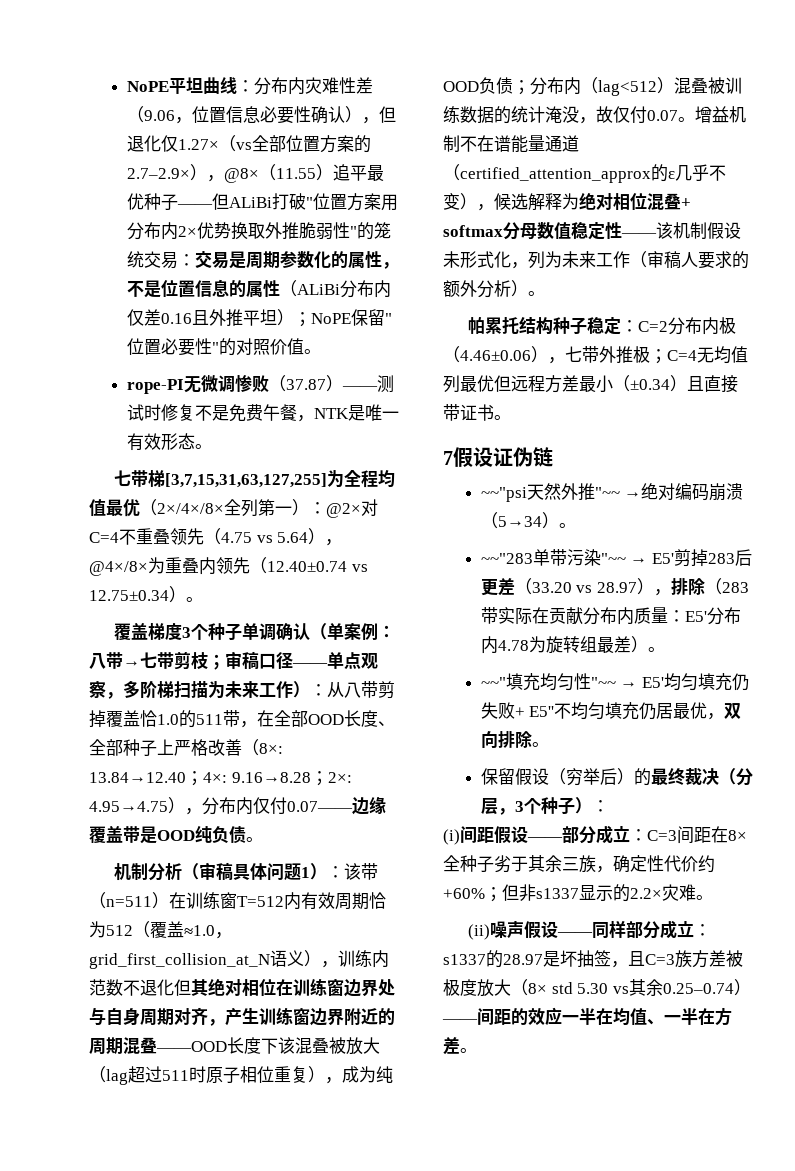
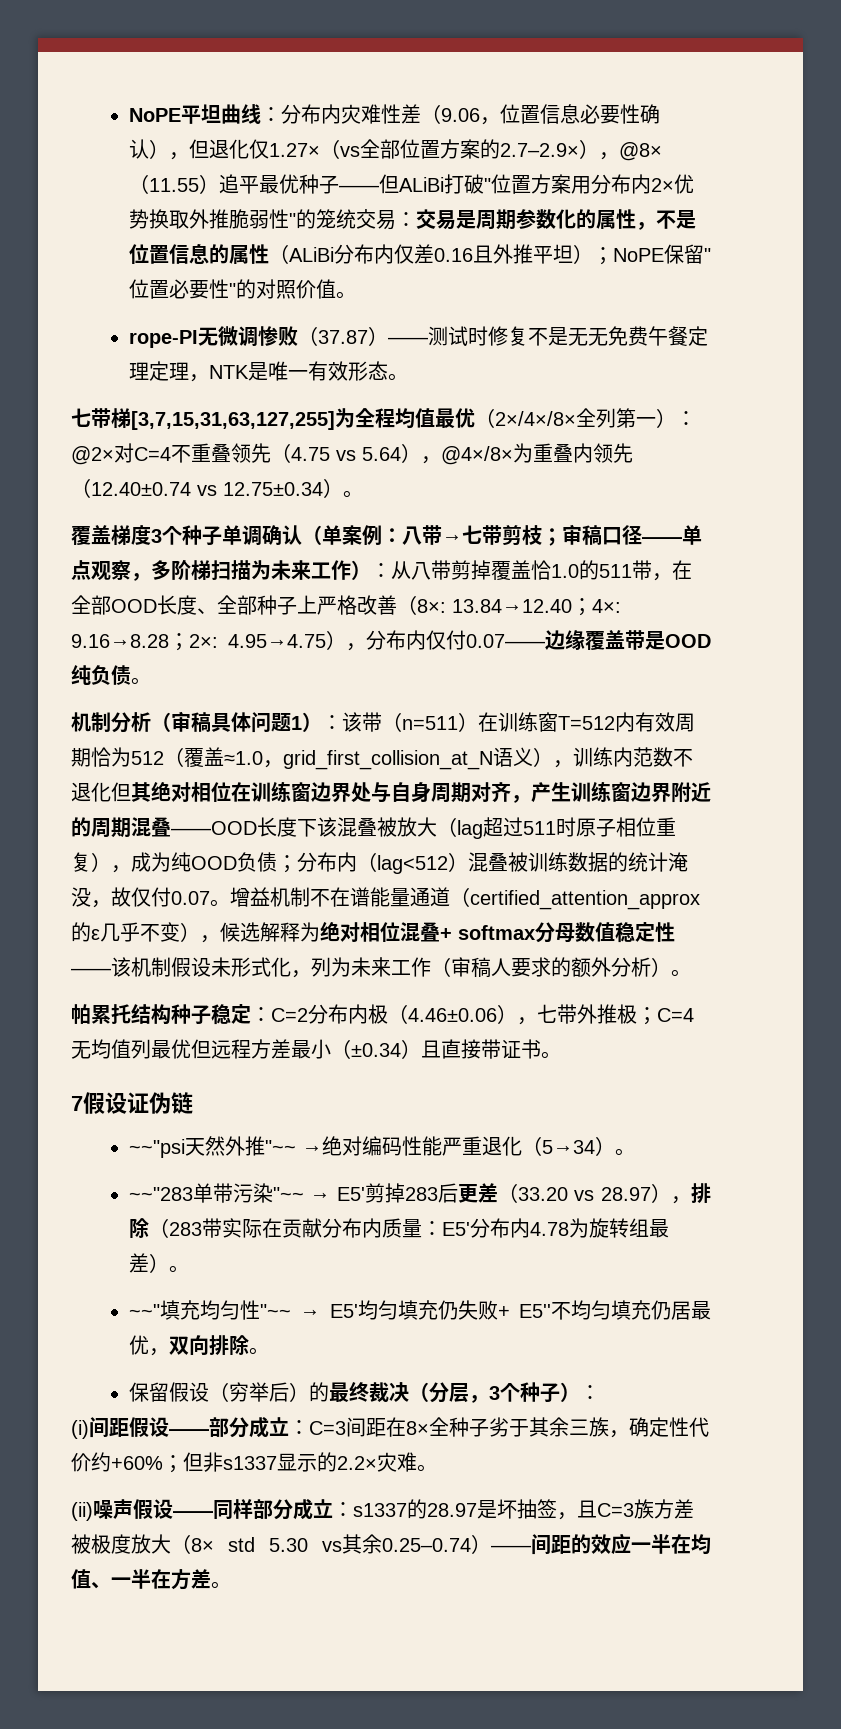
- rope-PI无微调惨败（37.87）——测试时修复不是免费午餐，NTK是唯一有效形态。
+ rope-PI无微调惨败（37.87）——测试时修复不是无无免费午餐定理定理，NTK是唯一有效形态。
- ~~"psi天然外推"~~ →绝对编码崩溃（5→34）。
+ ~~"psi天然外推"~~ →绝对编码性能严重退化（5→34）。

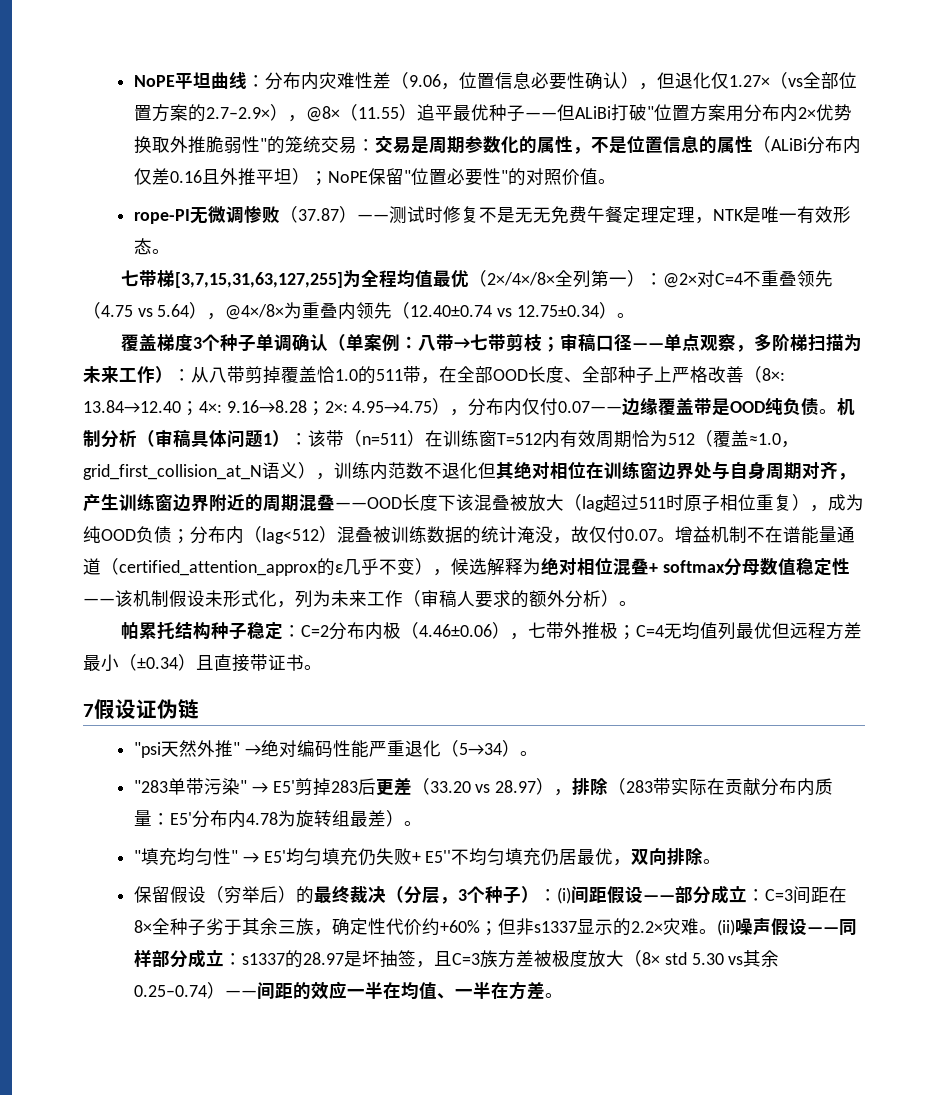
- 4.95→4.75），分布内仅付0.07——边缘覆盖带是OOD纯负债。
- 机制分析（审稿具体问题1）：
+ 4.95→4.75），分布内仅付0.07——边缘覆盖带是OOD纯负债。机制分析（审稿具体问题1）：
- ~~"psi天然外推"~~ →绝对编码性能严重退化（5→34）。
+ "psi天然外推" →绝对编码性能严重退化（5→34）。
- ~~"283单带污染"~~ → E5'剪掉283后更差（33.20 vs 28.97），排除（283带实际在贡献分布内质量：E5'分布内4.78为旋转组最差）。
+ "283单带污染" → E5'剪掉283后更差（33.20 vs 28.97），排除（283带实际在贡献分布内质量：E5'分布内4.78为旋转组最差）。
- ~~"填充均匀性"~~ → E5'均匀填充仍失败+ E5''不均匀填充仍居最优，双向排除。
+ "填充均匀性" → E5'均匀填充仍失败+ E5''不均匀填充仍居最优，双向排除。
- 保留假设（穷举后）的最终裁决（分层，3个种子）：
- (i)间距假设——部分成立：
+ 保留假设（穷举后）的最终裁决（分层，3个种子）：(i)间距假设——部分成立：
- 但非s1337显示的2.2×灾难。
- (ii)噪声假设——同样部分成立：
+ 但非s1337显示的2.2×灾难。(ii)噪声假设——同样部分成立：

